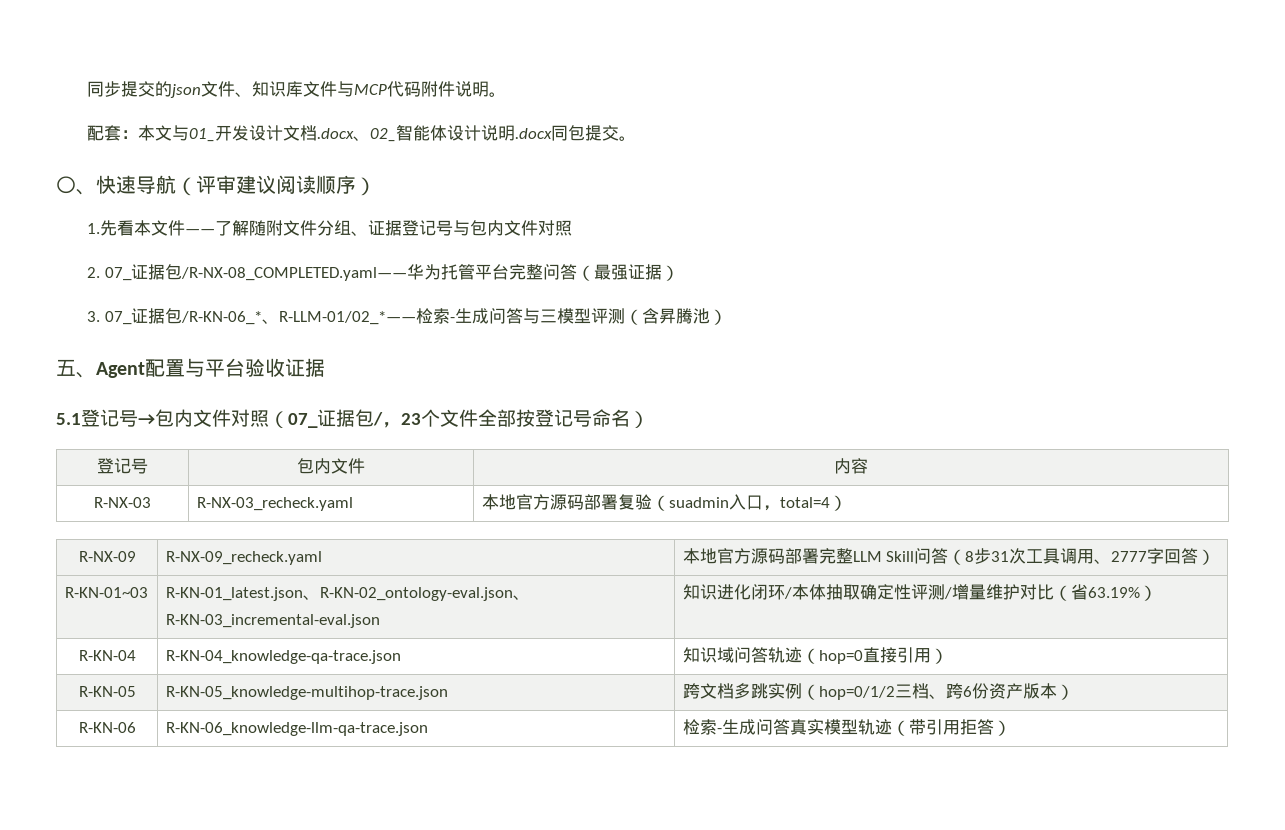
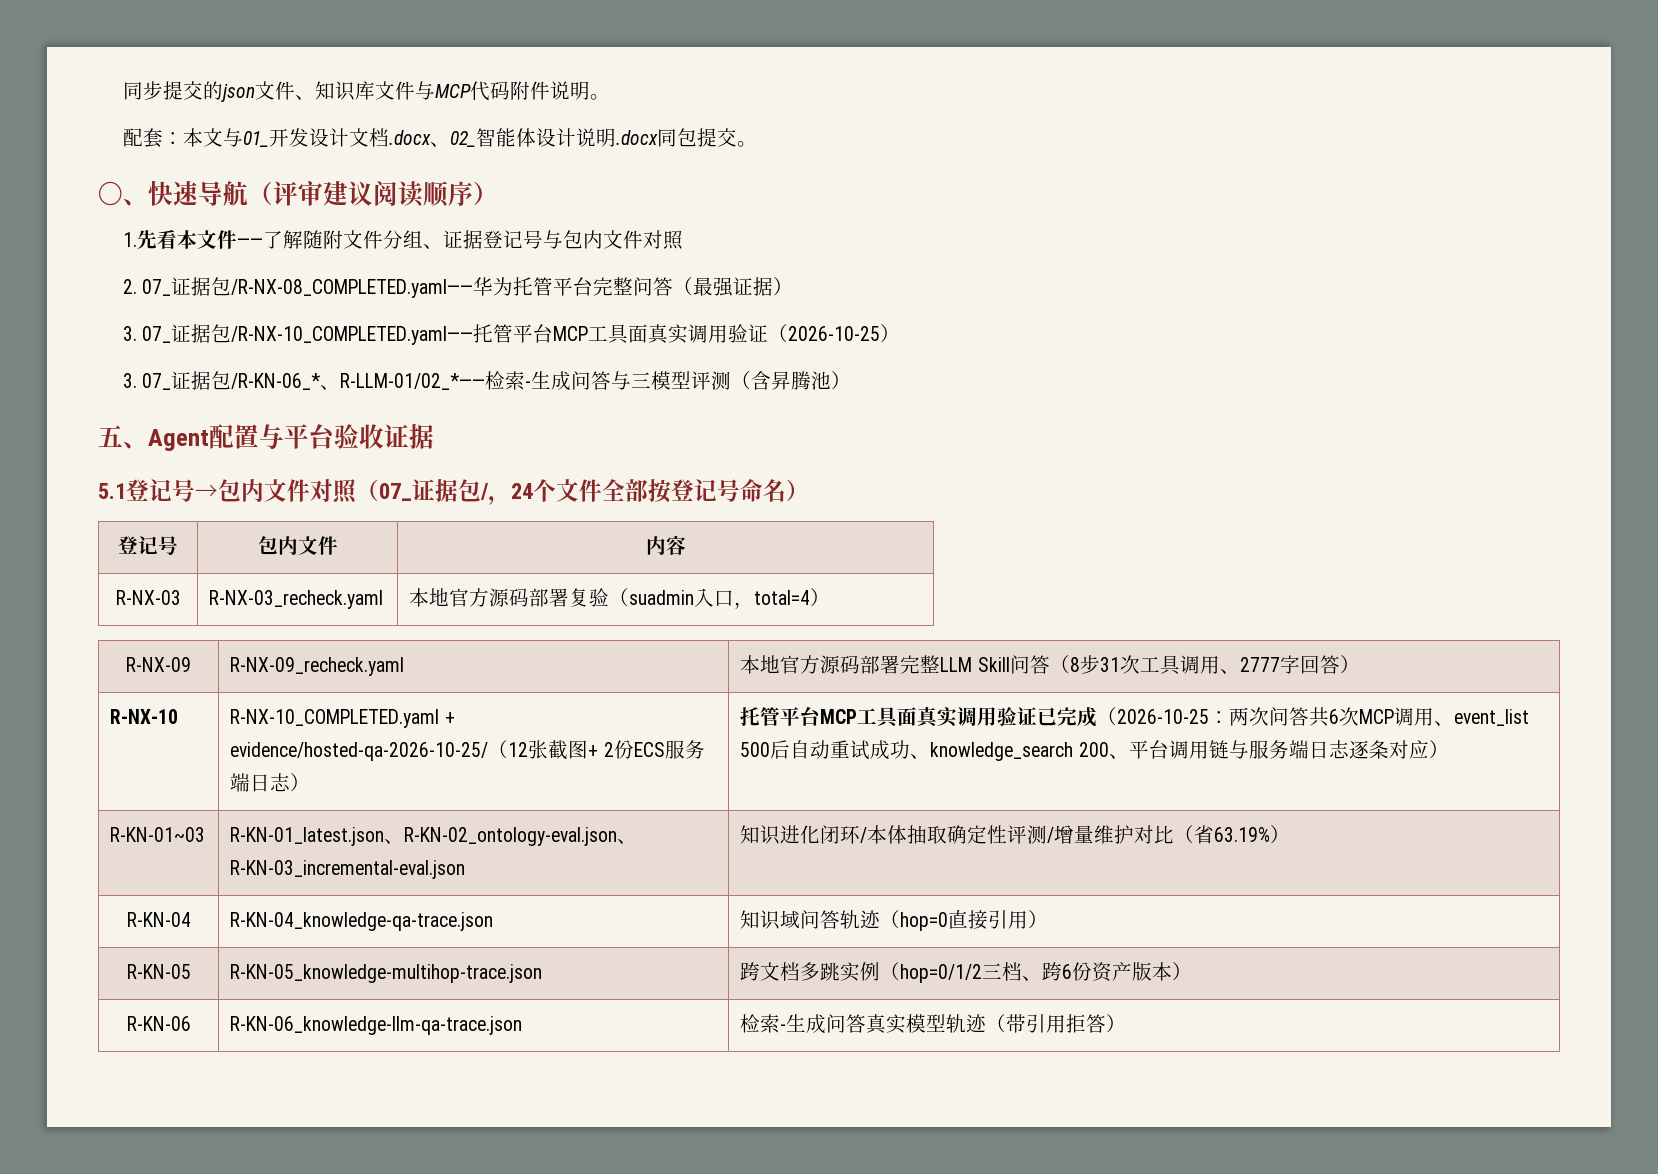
+ 3. 07_证据包/R-NX-10_COMPLETED.yaml——托管平台MCP工具面真实调用验证（2026-10-25）
- 5.1登记号→包内文件对照（07_证据包/，23个文件全部按登记号命名）
+ 5.1登记号→包内文件对照（07_证据包/，24个文件全部按登记号命名）
+ R-NX-10 | R-NX-10_COMPLETED.yaml + evidence/hosted-qa-2026-10-25/（12张截图+ 2份ECS服务端日志） | 托管平台MCP工具面真实调用验证已完成（2026-10-25：两次问答共6次MCP调用、event_list 500后自动重试成功、knowledge_search 200、平台调用链与服务端日志逐条对应）

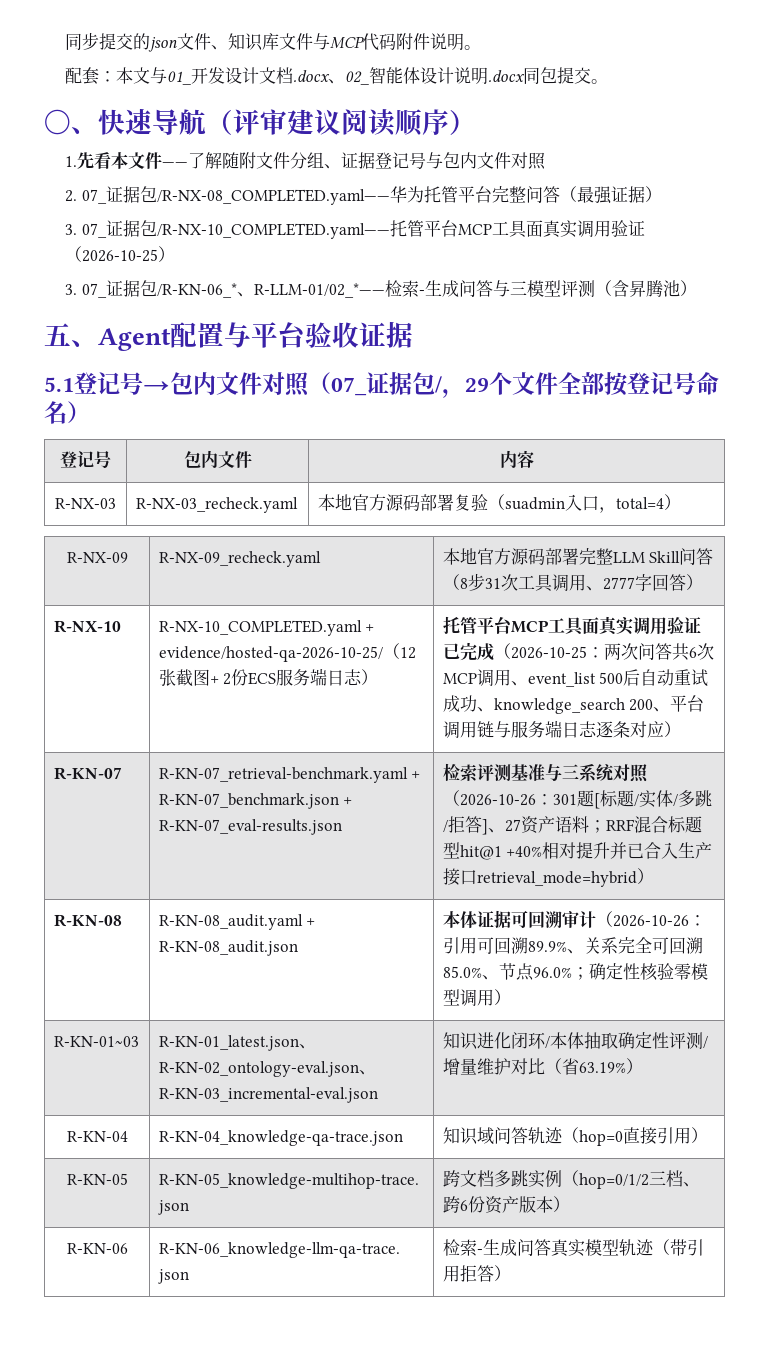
- 5.1登记号→包内文件对照（07_证据包/，24个文件全部按登记号命名）
+ 5.1登记号→包内文件对照（07_证据包/，29个文件全部按登记号命名）
+ R-KN-07 | R-KN-07_retrieval-benchmark.yaml + R-KN-07_benchmark.json + R-KN-07_eval-results.json | 检索评测基准与三系统对照（2026-10-26：301题[标题/实体/多跳/拒答]、27资产语料；RRF混合标题型hit@1 +40%相对提升并已合入生产接口retrieval_mode=hybrid）
+ R-KN-08 | R-KN-08_audit.yaml + R-KN-08_audit.json | 本体证据可回溯审计（2026-10-26：引用可回溯89.9%、关系完全可回溯85.0%、节点96.0%；确定性核验零模型调用）

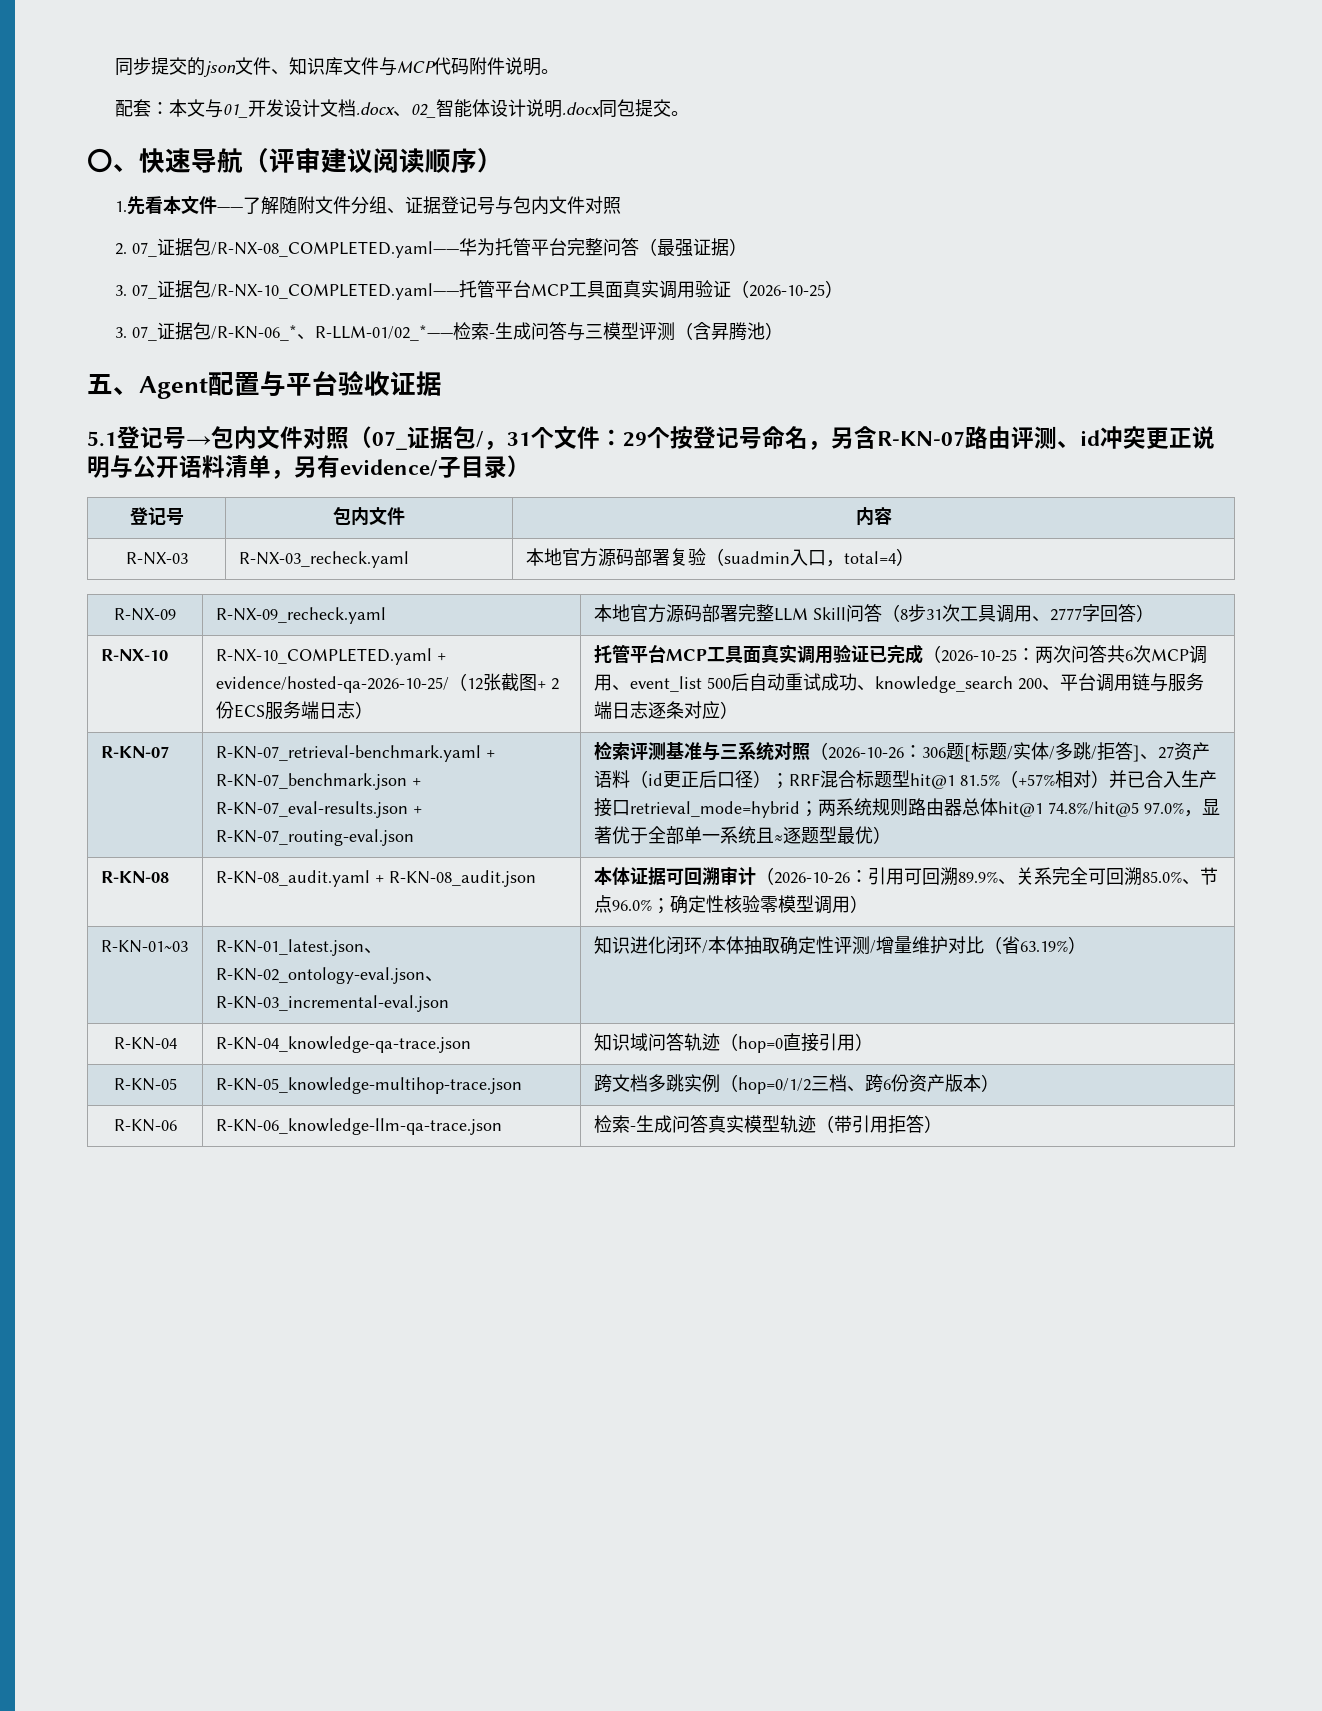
- 5.1登记号→包内文件对照（07_证据包/，29个文件全部按登记号命名）
+ 5.1登记号→包内文件对照（07_证据包/，31个文件：29个按登记号命名，另含R-KN-07路由评测、id冲突更正说明与公开语料清单，另有evidence/子目录）
- R-KN-07_retrieval-benchmark.yaml + R-KN-07_benchmark.json + R-KN-07_eval-results.json
+ R-KN-07_retrieval-benchmark.yaml + R-KN-07_benchmark.json + R-KN-07_eval-results.json + R-KN-07_routing-eval.json
- 检索评测基准与三系统对照（2026-10-26：301题[标题/实体/多跳/拒答]、27资产语料；RRF混合标题型hit@1 +40%相对提升并已合入生产接口retrieval_mode=hybrid）
+ 检索评测基准与三系统对照（2026-10-26：306题[标题/实体/多跳/拒答]、27资产语料（id更正后口径）；RRF混合标题型hit@1 81.5%（+57%相对）并已合入生产接口retrieval_mode=hybrid；两系统规则路由器总体hit@1 74.8%/hit@5 97.0%，显著优于全部单一系统且≈逐题型最优）

